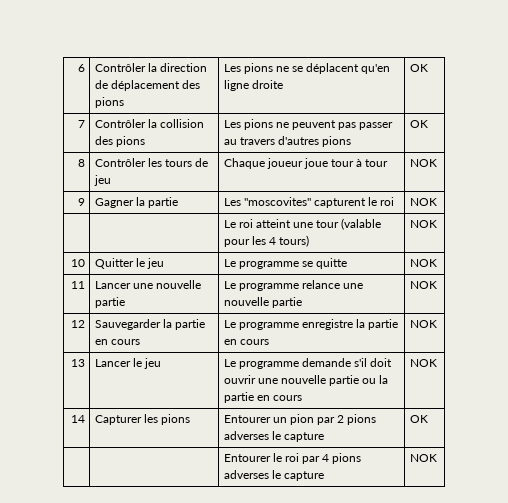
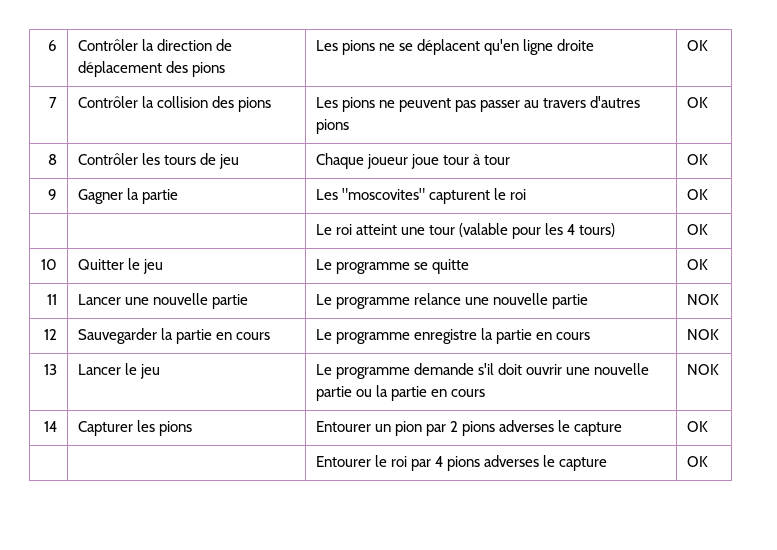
- 8 | Contrôler les tours de jeu | Chaque joueur joue tour à tour | NOK
+ 8 | Contrôler les tours de jeu | Chaque joueur joue tour à tour | OK
- 9 | Gagner la partie | Les "moscovites" capturent le roi | NOK
+ 9 | Gagner la partie | Les "moscovites" capturent le roi | OK
- | | Le roi atteint une tour (valable pour les 4 tours) | NOK
+ | | Le roi atteint une tour (valable pour les 4 tours) | OK
- 10 | Quitter le jeu | Le programme se quitte | NOK
+ 10 | Quitter le jeu | Le programme se quitte | OK
- | | Entourer le roi par 4 pions adverses le capture | NOK
+ | | Entourer le roi par 4 pions adverses le capture | OK

